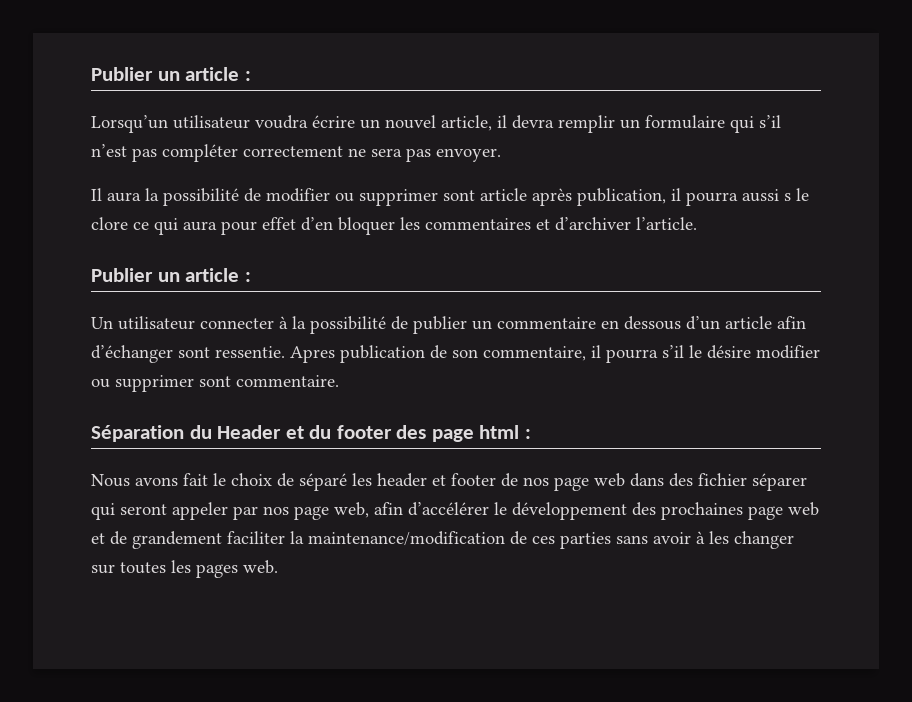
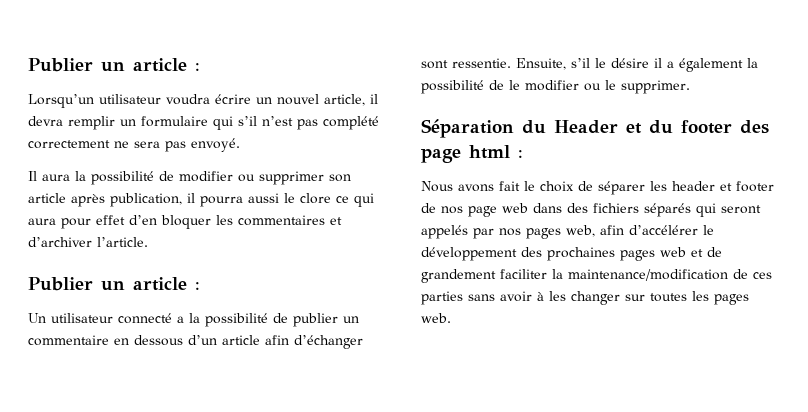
- Lorsqu’un utilisateur voudra écrire un nouvel article, il devra remplir un formulaire qui s’il n’est pas compléter correctement ne sera pas envoyer.
+ Lorsqu’un utilisateur voudra écrire un nouvel article, il devra remplir un formulaire qui s’il n’est pas complété correctement ne sera pas envoyé.
- Il aura la possibilité de modifier ou supprimer sont article après publication, il pourra aussi s le clore ce qui aura pour effet d’en bloquer les commentaires et d’archiver l’article.
+ Il aura la possibilité de modifier ou supprimer son article après publication, il pourra aussi le clore ce qui aura pour effet d’en bloquer les commentaires et d’archiver l’article.
- Un utilisateur connecter à la possibilité de publier un commentaire en dessous d’un article afin d’échanger sont ressentie.
+ Un utilisateur connecté a la possibilité de publier un commentaire en dessous d’un article afin d’échanger sont ressentie.
- Apres publication de son commentaire, il pourra s’il le désire modifier ou supprimer sont commentaire.
+ Ensuite, s’il le désire il a également la possibilité de le modifier ou le supprimer.
- Nous avons fait le choix de séparé les header et footer de nos page web dans des fichier séparer qui seront appeler par nos page web, afin d’accélérer le développement des prochaines page web et de grandement faciliter la maintenance/modification de ces parties sans avoir à les changer sur toutes les pages web.
+ Nous avons fait le choix de séparer les header et footer de nos page web dans des fichiers séparés qui seront appelés par nos pages web, afin d’accélérer le développement des prochaines pages web et de grandement faciliter la maintenance/modification de ces parties sans avoir à les changer sur toutes les pages web.

